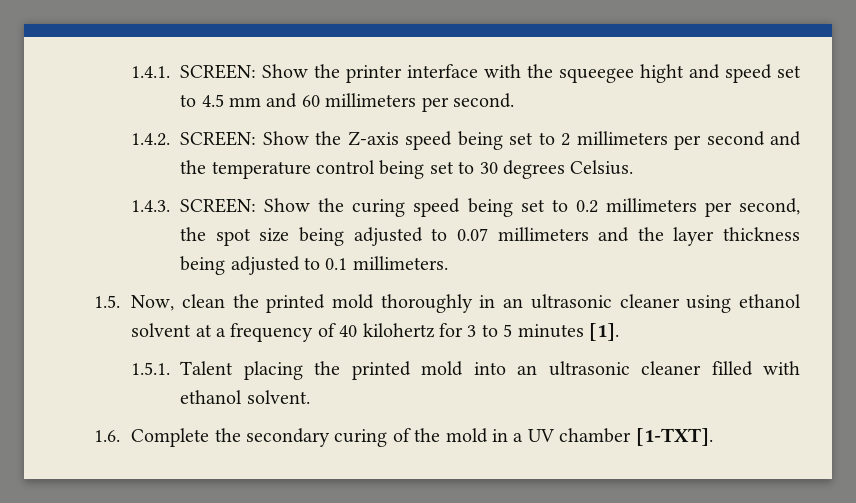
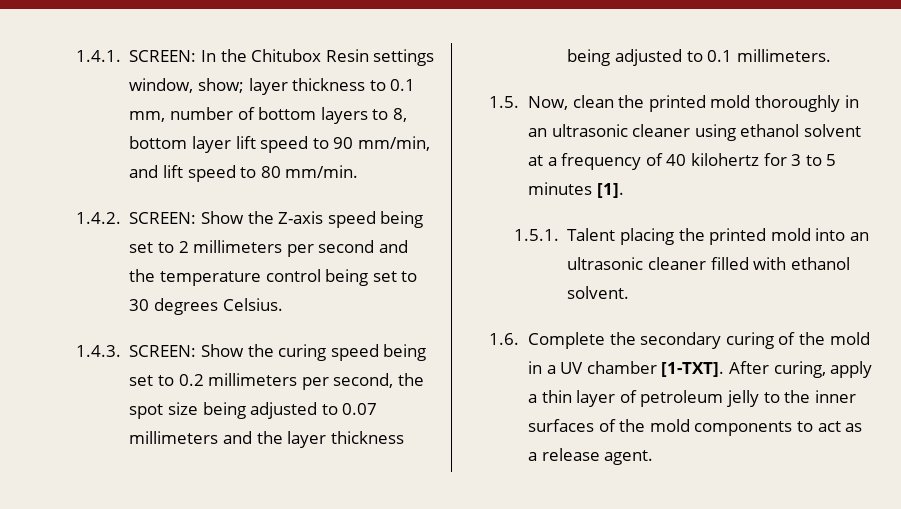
- 1.4.1. SCREEN: Show the printer interface with the squeegee hight and speed set to 4.5 mm and 60 millimeters per second.
+ 1.4.1. SCREEN: In the Chitubox Resin settings window, show; layer thickness to 0.1 mm, number of bottom layers to 8, bottom layer lift speed to 90 mm/min, and lift speed to 80 mm/min.
+ After curing, apply a thin layer of petroleum jelly to the inner surfaces of the mold components to act as a release agent.

